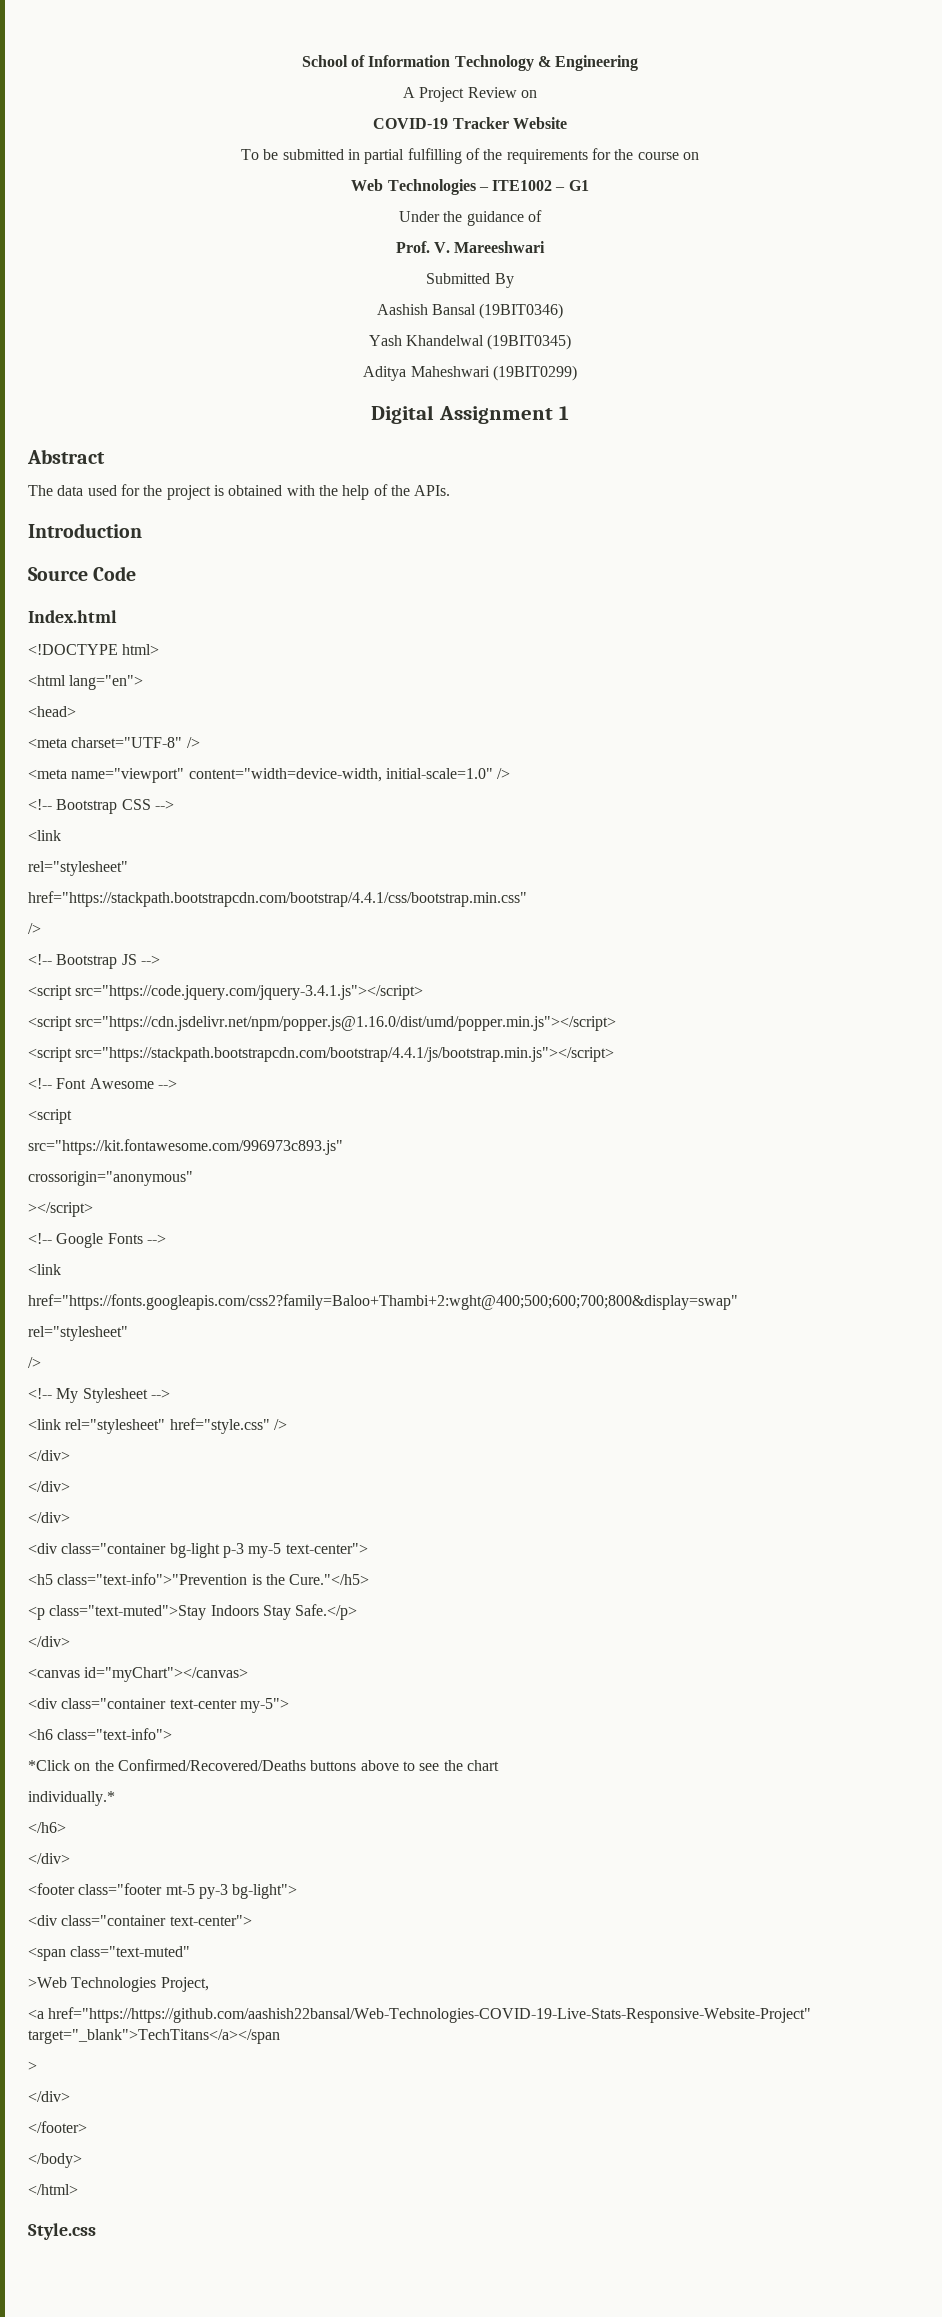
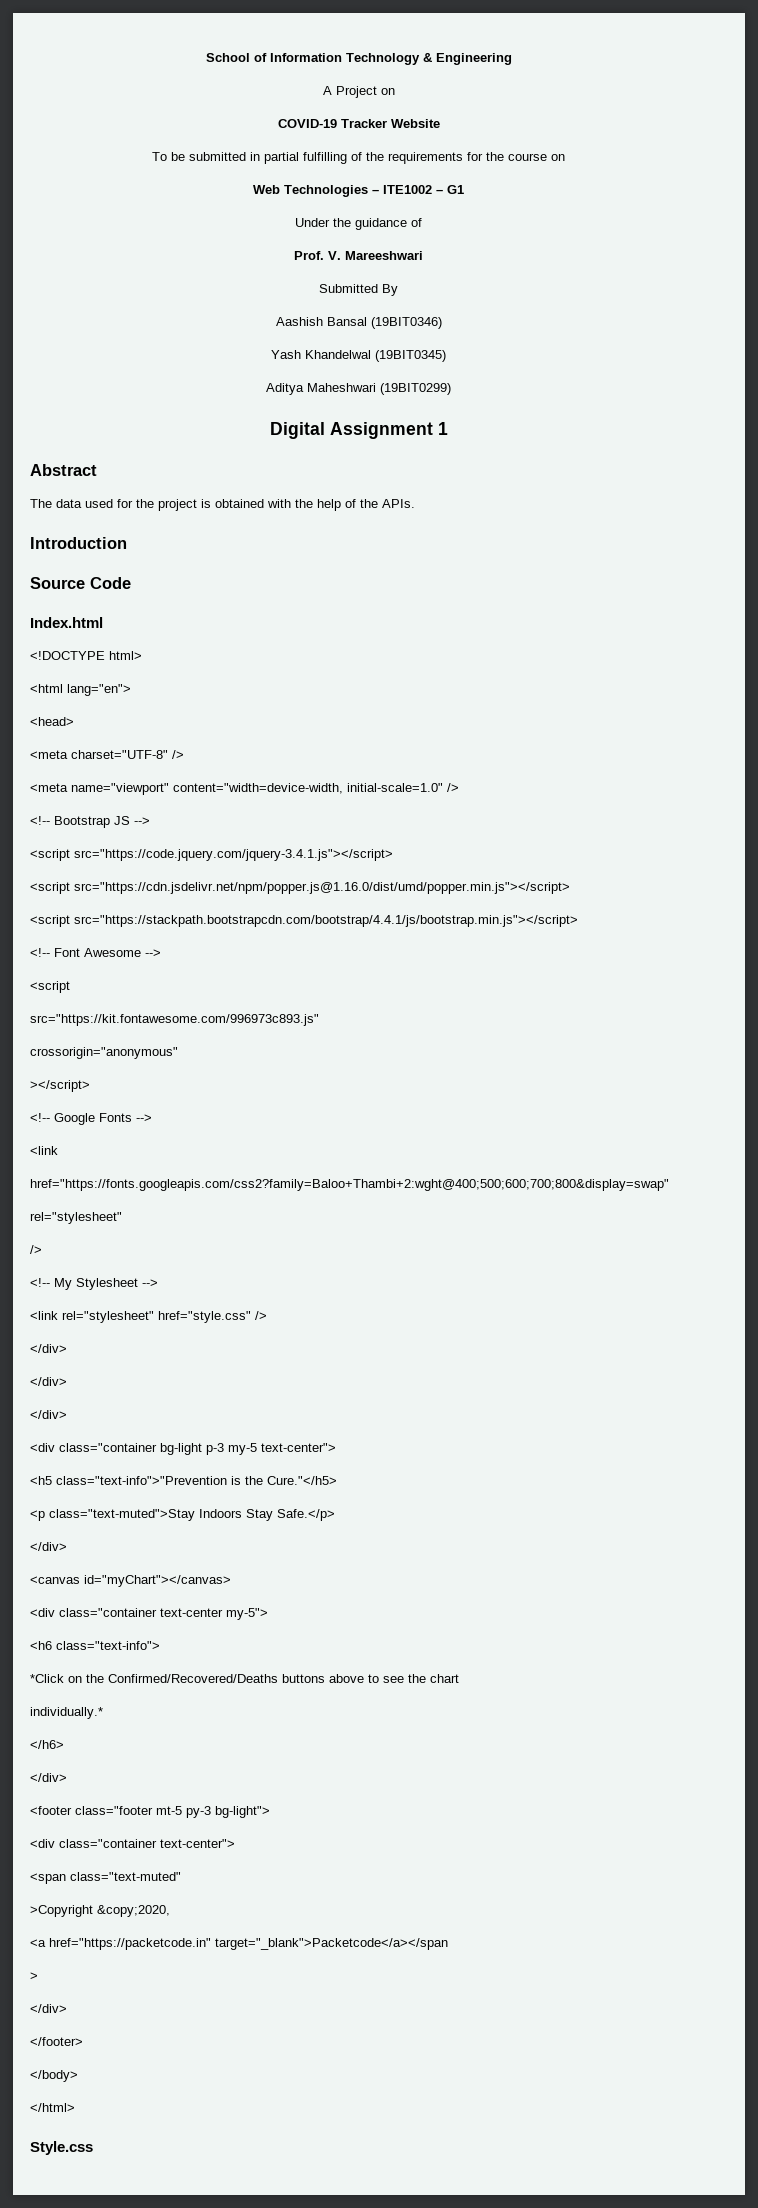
- A Project Review on
+ A Project on
- <!-- Bootstrap CSS -->
- <link
- rel="stylesheet"
- href="https://stackpath.bootstrapcdn.com/bootstrap/4.4.1/css/bootstrap.min.css"
- />
- >Web Technologies Project,
+ >Copyright &copy;2020,
- <a href="https://https://github.com/aashish22bansal/Web-Technologies-COVID-19-Live-Stats-Responsive-Website-Project" target="_blank">TechTitans</a></span
+ <a href="https://packetcode.in" target="_blank">Packetcode</a></span

